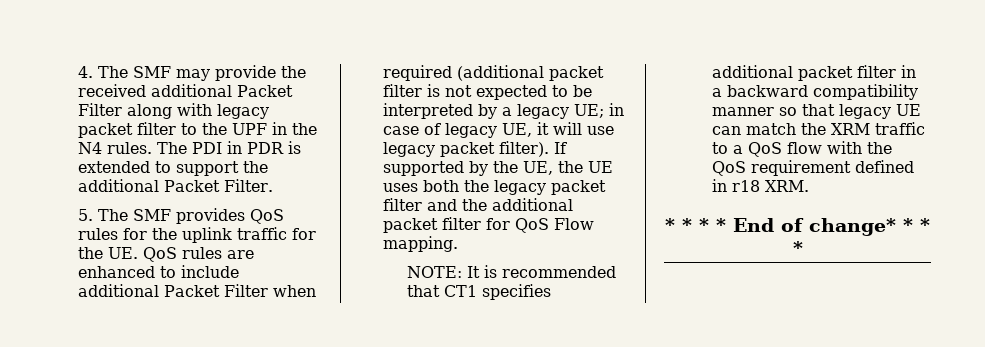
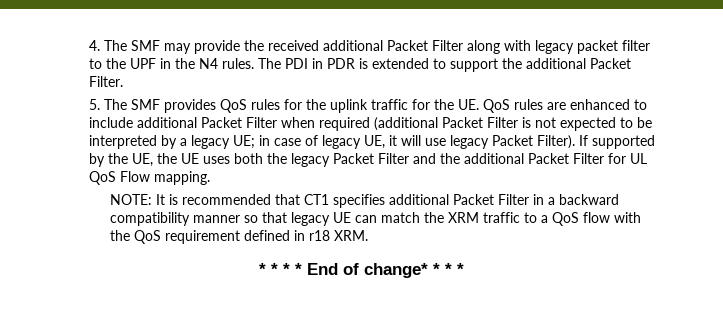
- 5. The SMF provides QoS rules for the uplink traffic for the UE. QoS rules are enhanced to include additional Packet Filter when required (additional packet filter is not expected to be interpreted by a legacy UE; in case of legacy UE, it will use legacy packet filter).
+ 5. The SMF provides QoS rules for the uplink traffic for the UE. QoS rules are enhanced to include additional Packet Filter when required (additional Packet Filter is not expected to be interpreted by a legacy UE; in case of legacy UE, it will use legacy Packet Filter).
- If supported by the UE, the UE uses both the legacy packet filter and the additional packet filter for QoS Flow mapping.
+ If supported by the UE, the UE uses both the legacy Packet Filter and the additional Packet Filter for UL QoS Flow mapping.
- NOTE: It is recommended that CT1 specifies additional packet filter in a backward compatibility manner so that legacy UE can match the XRM traffic to a QoS flow with the QoS requirement defined in r18 XRM.
+ NOTE: It is recommended that CT1 specifies additional Packet Filter in a backward compatibility manner so that legacy UE can match the XRM traffic to a QoS flow with the QoS requirement defined in r18 XRM.

